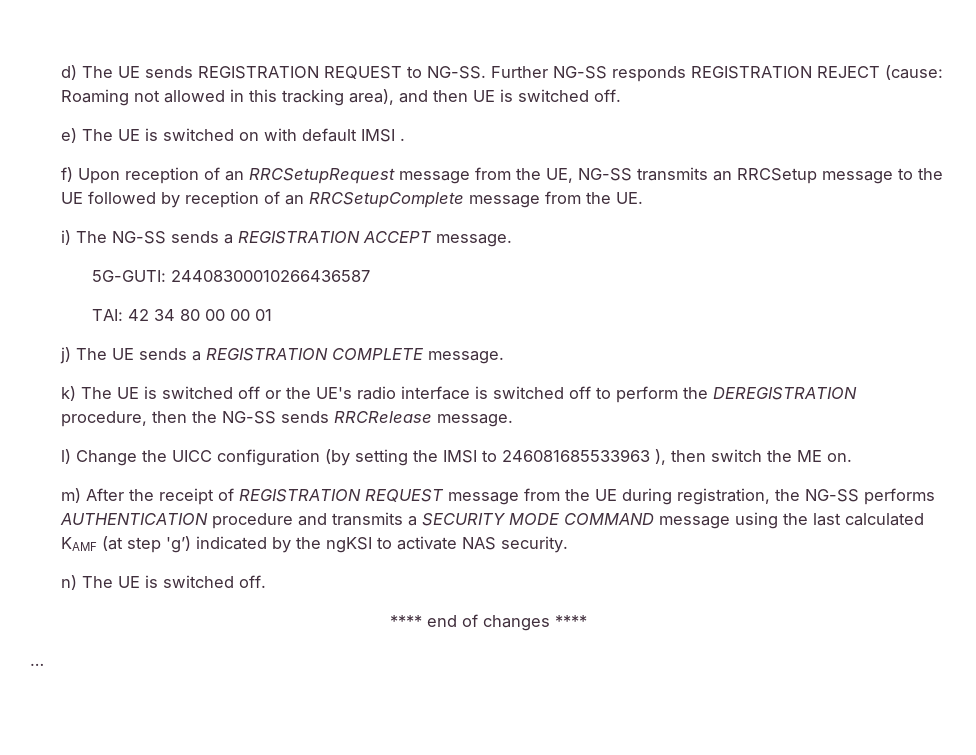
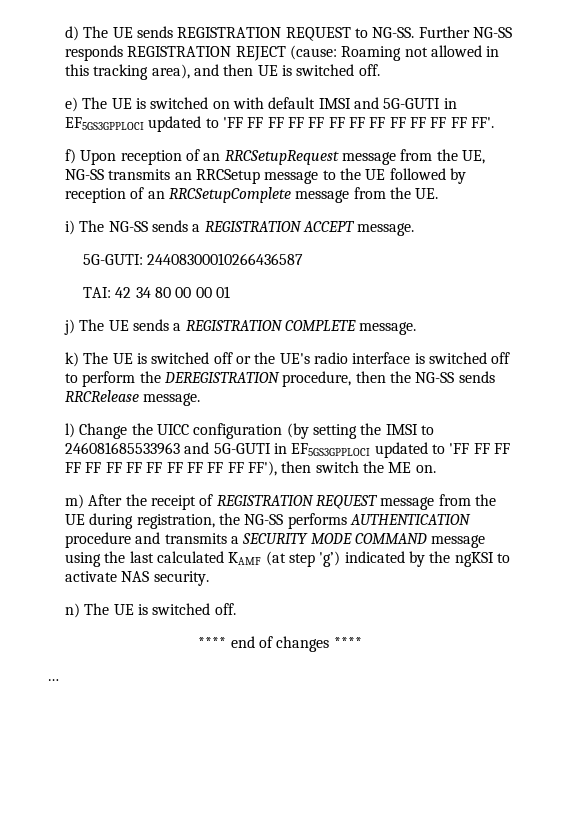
- e) The UE is switched on with default IMSI .
+ e) The UE is switched on with default IMSI and 5G-GUTI in EF5GS3GPPLOCI updated to 'FF FF FF FF FF FF FF FF FF FF FF FF FF'.
- l) Change the UICC configuration (by setting the IMSI to 246081685533963 ), then switch the ME on.
+ l) Change the UICC configuration (by setting the IMSI to 246081685533963 and 5G-GUTI in EF5GS3GPPLOCI updated to 'FF FF FF FF FF FF FF FF FF FF FF FF FF'), then switch the ME on.

